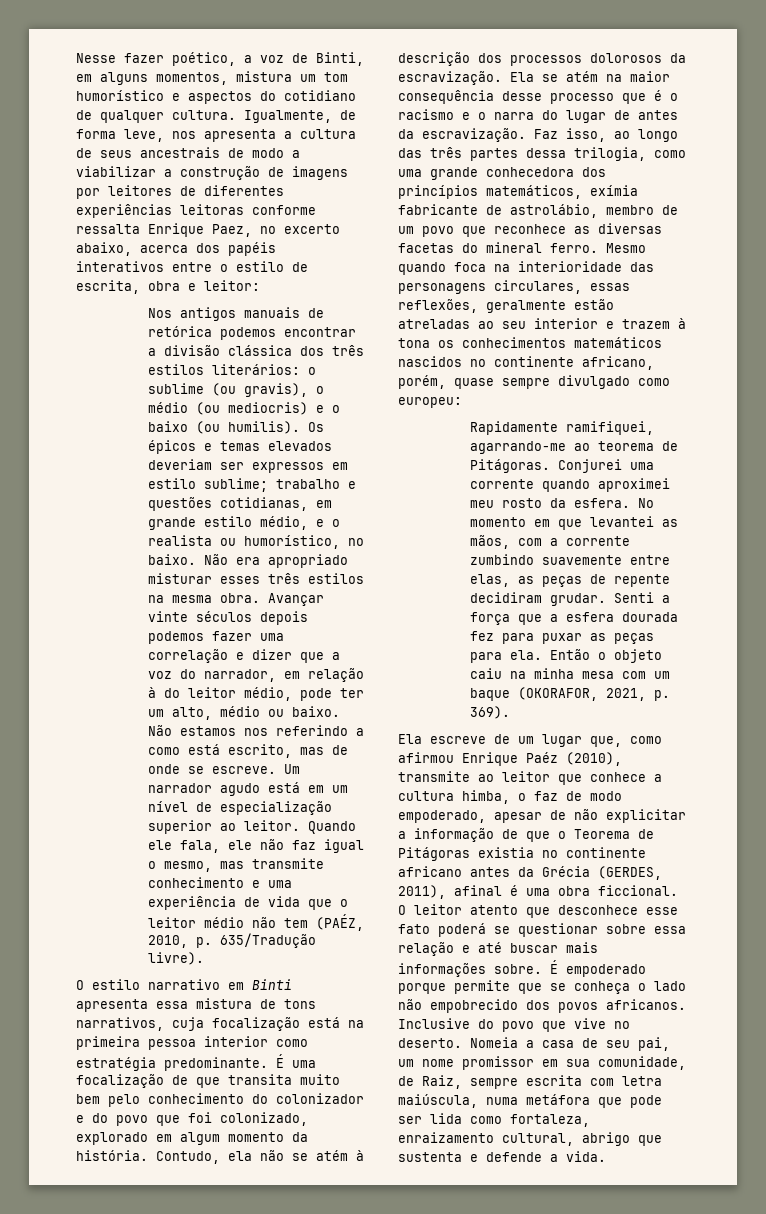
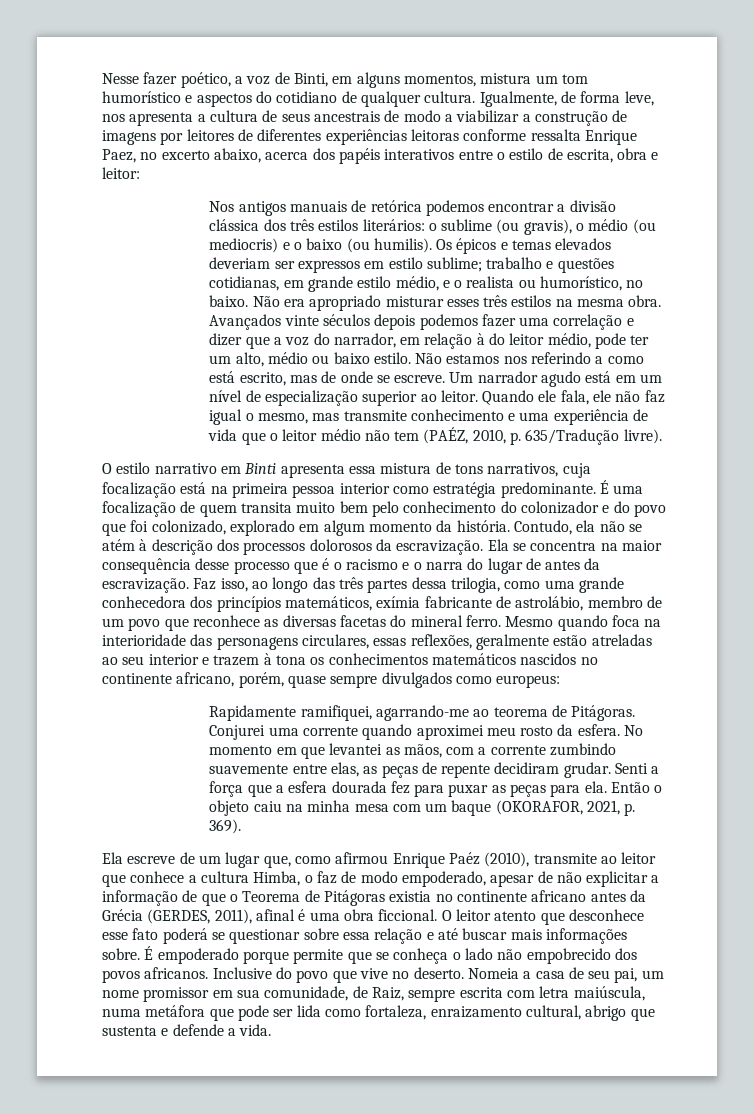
- Avançar vinte séculos depois podemos fazer uma correlação e dizer que a voz do narrador, em relação à do leitor médio, pode ter um alto, médio ou baixo.
+ Avançados vinte séculos depois podemos fazer uma correlação e dizer que a voz do narrador, em relação à do leitor médio, pode ter um alto, médio ou baixo estilo.
- É uma focalização de que transita muito bem pelo conhecimento do colonizador e do povo que foi colonizado, explorado em algum momento da história.
+ É uma focalização de quem transita muito bem pelo conhecimento do colonizador e do povo que foi colonizado, explorado em algum momento da história.
- Ela se atém na maior consequência desse processo que é o racismo e o narra do lugar de antes da escravização.
+ Ela se concentra na maior consequência desse processo que é o racismo e o narra do lugar de antes da escravização.
- Mesmo quando foca na interioridade das personagens circulares, essas reflexões, geralmente estão atreladas ao seu interior e trazem à tona os conhecimentos matemáticos nascidos no continente africano, porém, quase sempre divulgado como europeu:
+ Mesmo quando foca na interioridade das personagens circulares, essas reflexões, geralmente estão atreladas ao seu interior e trazem à tona os conhecimentos matemáticos nascidos no continente africano, porém, quase sempre divulgados como europeus:
- Ela escreve de um lugar que, como afirmou Enrique Paéz (2010), transmite ao leitor que conhece a cultura himba, o faz de modo empoderado, apesar de não explicitar a informação de que o Teorema de Pitágoras existia no continente africano antes da Grécia (GERDES, 2011), afinal é uma obra ficcional.
+ Ela escreve de um lugar que, como afirmou Enrique Paéz (2010), transmite ao leitor que conhece a cultura Himba, o faz de modo empoderado, apesar de não explicitar a informação de que o Teorema de Pitágoras existia no continente africano antes da Grécia (GERDES, 2011), afinal é uma obra ficcional.

